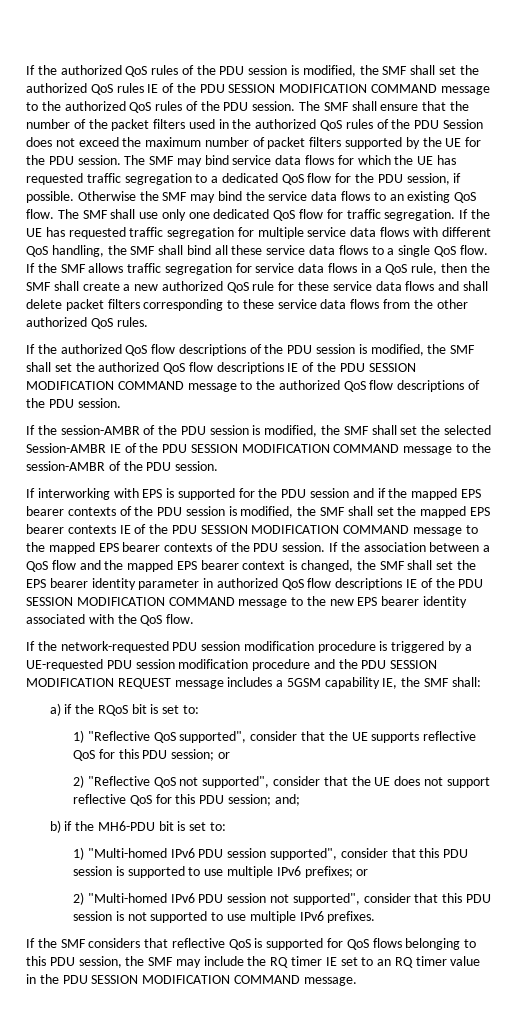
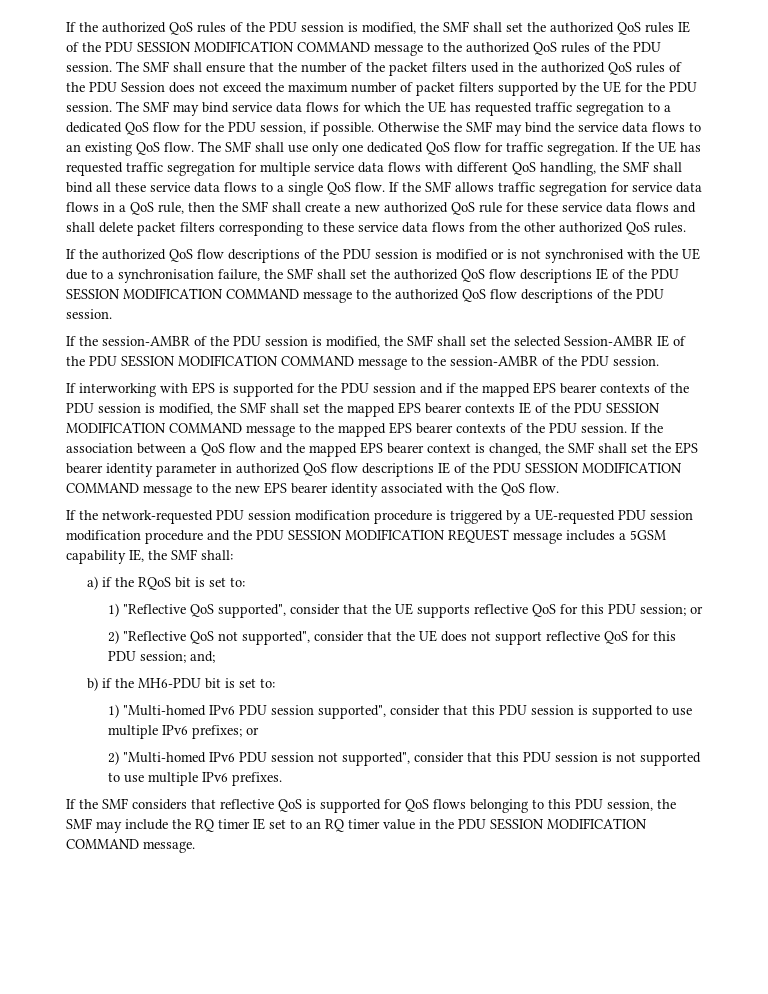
- If the authorized QoS flow descriptions of the PDU session is modified, the SMF shall set the authorized QoS flow descriptions IE of the PDU SESSION MODIFICATION COMMAND message to the authorized QoS flow descriptions of the PDU session.
+ If the authorized QoS flow descriptions of the PDU session is modified or is not synchronised with the UE due to a synchronisation failure, the SMF shall set the authorized QoS flow descriptions IE of the PDU SESSION MODIFICATION COMMAND message to the authorized QoS flow descriptions of the PDU session.

